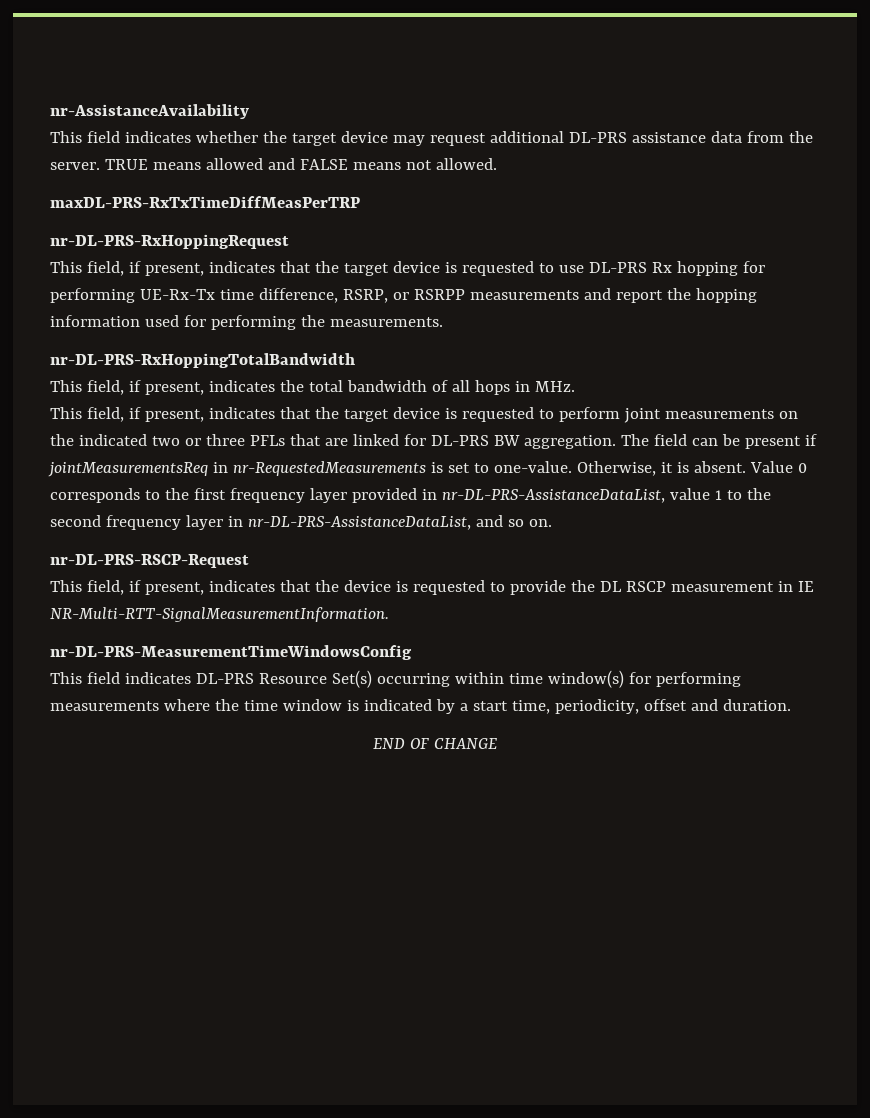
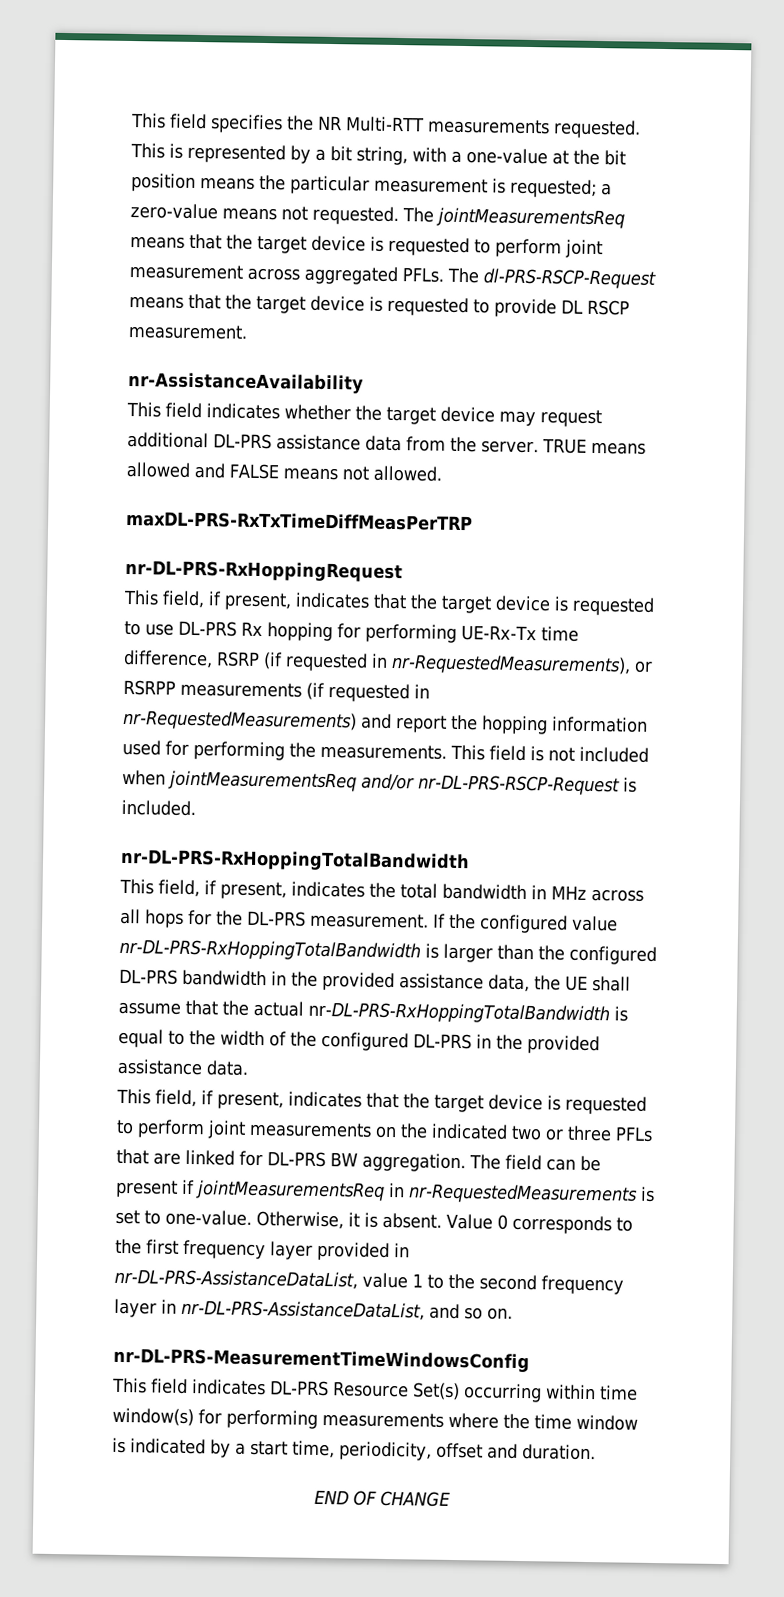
+ This field specifies the NR Multi-RTT measurements requested. This is represented by a bit string, with a one-value at the bit position means the particular measurement is requested; a zero-value means not requested. The jointMeasurementsReq means that the target device is requested to perform joint measurement across aggregated PFLs. The dl-PRS-RSCP-Request means that the target device is requested to provide DL RSCP measurement.
- This field, if present, indicates that the target device is requested to use DL-PRS Rx hopping for performing UE-Rx-Tx time difference, RSRP, or RSRPP measurements and report the hopping information used for performing the measurements.
+ This field, if present, indicates that the target device is requested to use DL-PRS Rx hopping for performing UE-Rx-Tx time difference, RSRP (if requested in nr-RequestedMeasurements), or RSRPP measurements (if requested in nr-RequestedMeasurements) and report the hopping information used for performing the measurements. This field is not included when jointMeasurementsReq and/or nr-DL-PRS-RSCP-Request is included.
- This field, if present, indicates the total bandwidth of all hops in MHz.
+ This field, if present, indicates the total bandwidth in MHz across all hops for the DL-PRS measurement. If the configured value nr-DL-PRS-RxHoppingTotalBandwidth is larger than the configured DL-PRS bandwidth in the provided assistance data, the UE shall assume that the actual nr-DL-PRS-RxHoppingTotalBandwidth is equal to the width of the configured DL-PRS in the provided assistance data.
- nr-DL-PRS-RSCP-Request
- This field, if present, indicates that the device is requested to provide the DL RSCP measurement in IE NR-Multi-RTT-SignalMeasurementInformation.

